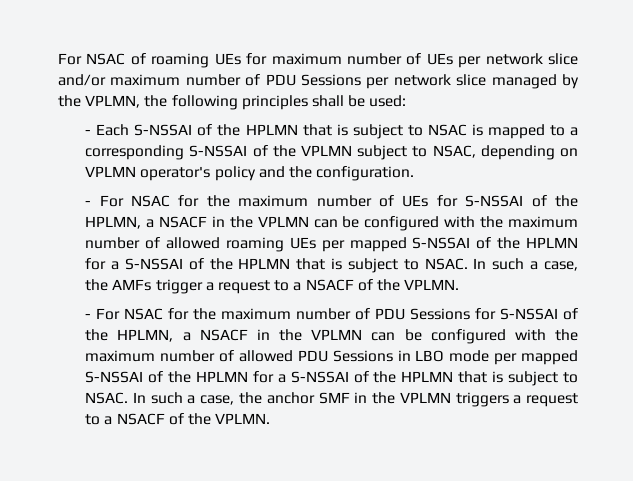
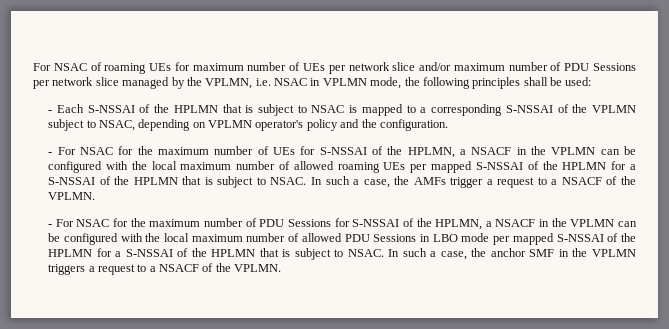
- For NSAC of roaming UEs for maximum number of UEs per network slice and/or maximum number of PDU Sessions per network slice managed by the VPLMN, the following principles shall be used:
+ For NSAC of roaming UEs for maximum number of UEs per network slice and/or maximum number of PDU Sessions per network slice managed by the VPLMN, i.e. NSAC in VPLMN mode, the following principles shall be used:
- - For NSAC for the maximum number of UEs for S-NSSAI of the HPLMN, a NSACF in the VPLMN can be configured with the maximum number of allowed roaming UEs per mapped S-NSSAI of the HPLMN for a S-NSSAI of the HPLMN that is subject to NSAC.
+ - For NSAC for the maximum number of UEs for S-NSSAI of the HPLMN, a NSACF in the VPLMN can be configured with the local maximum number of allowed roaming UEs per mapped S-NSSAI of the HPLMN for a S-NSSAI of the HPLMN that is subject to NSAC.
- - For NSAC for the maximum number of PDU Sessions for S-NSSAI of the HPLMN, a NSACF in the VPLMN can be configured with the maximum number of allowed PDU Sessions in LBO mode per mapped S-NSSAI of the HPLMN for a S-NSSAI of the HPLMN that is subject to NSAC.
+ - For NSAC for the maximum number of PDU Sessions for S-NSSAI of the HPLMN, a NSACF in the VPLMN can be configured with the local maximum number of allowed PDU Sessions in LBO mode per mapped S-NSSAI of the HPLMN for a S-NSSAI of the HPLMN that is subject to NSAC.

